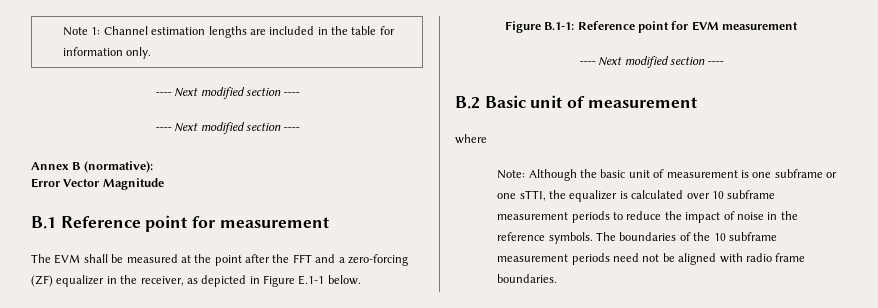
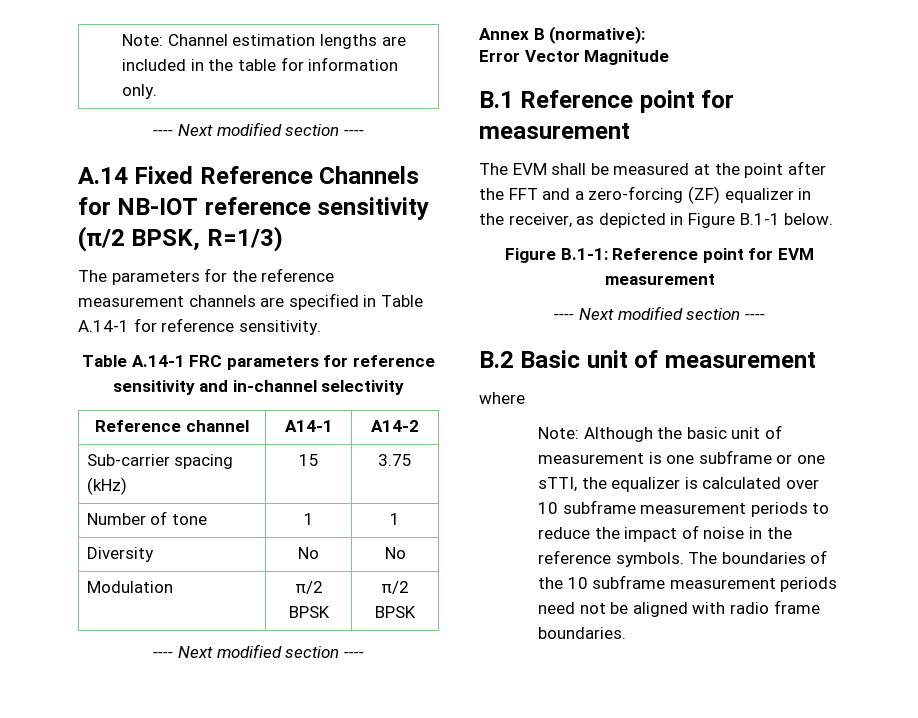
- Note 1: Channel estimation lengths are included in the table for information only.
+ Note: Channel estimation lengths are included in the table for information only.
+ A.14 Fixed Reference Channels for NB-IOT reference sensitivity (π/2 BPSK, R=1/3)
+ The parameters for the reference measurement channels are specified in Table A.14-1 for reference sensitivity.
+ Table A.14-1 FRC parameters for reference sensitivity and in-channel selectivity
+ Reference channel | A14-1 | A14-2
+ Sub-carrier spacing (kHz) | 15 | 3.75
+ Number of tone | 1 | 1
+ Diversity | No | No
+ Modulation | π/2 BPSK | π/2 BPSK
- The EVM shall be measured at the point after the FFT and a zero-forcing (ZF) equalizer in the receiver, as depicted in Figure E.1-1 below.
+ The EVM shall be measured at the point after the FFT and a zero-forcing (ZF) equalizer in the receiver, as depicted in Figure B.1-1 below.

